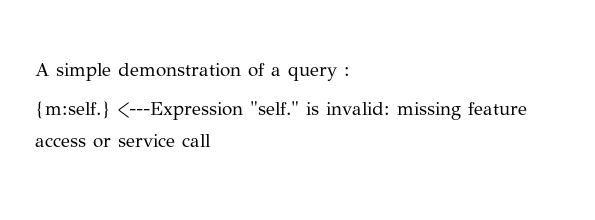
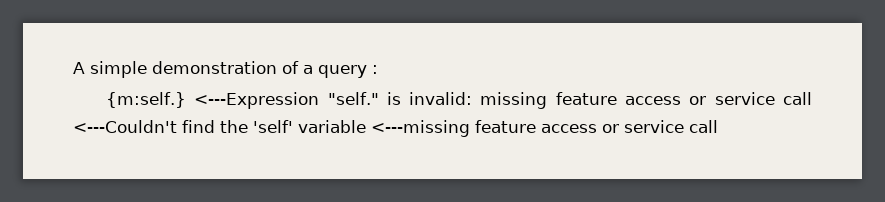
- {m:self.} <---Expression "self." is invalid: missing feature access or service call
+ {m:self.} <---Expression "self." is invalid: missing feature access or service call <---Couldn't find the 'self' variable <---missing feature access or service call

